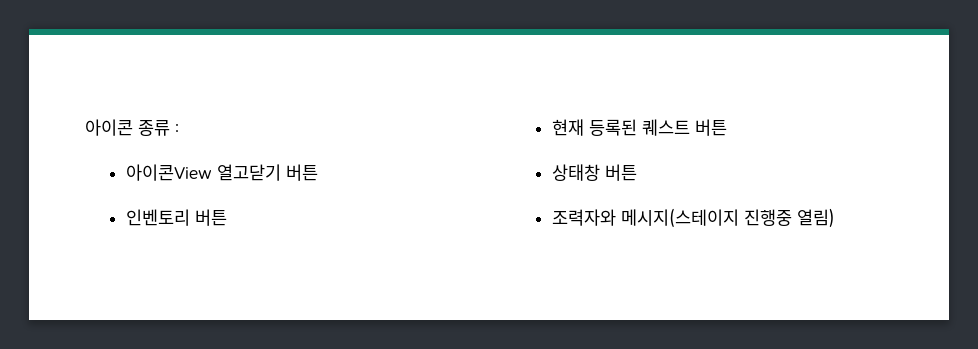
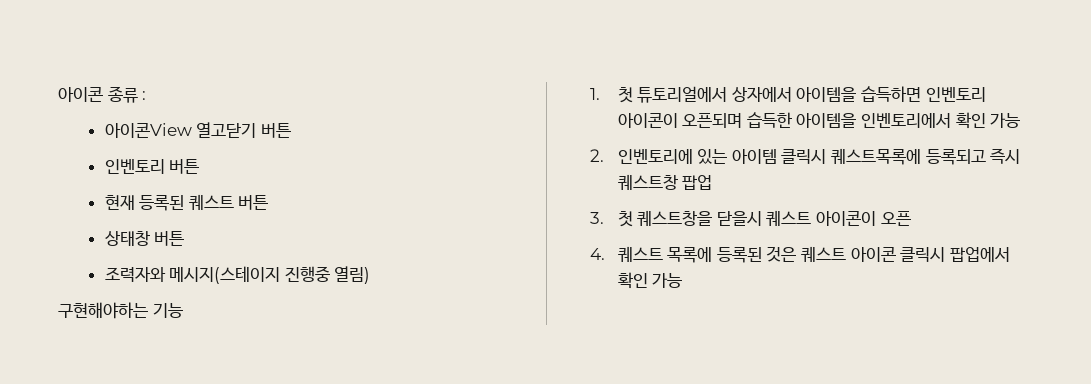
+ 구현해야하는 기능
+ 1. 첫 튜토리얼에서 상자에서 아이템을 습득하면 인벤토리 아이콘이 오픈되며 습득한 아이템을 인벤토리에서 확인 가능
+ 2. 인벤토리에 있는 아이템 클릭시 퀘스트목록에 등록되고 즉시 퀘스트창 팝업
+ 3. 첫 퀘스트창을 닫을시 퀘스트 아이콘이 오픈
+ 4. 퀘스트 목록에 등록된 것은 퀘스트 아이콘 클릭시 팝업에서 확인 가능

